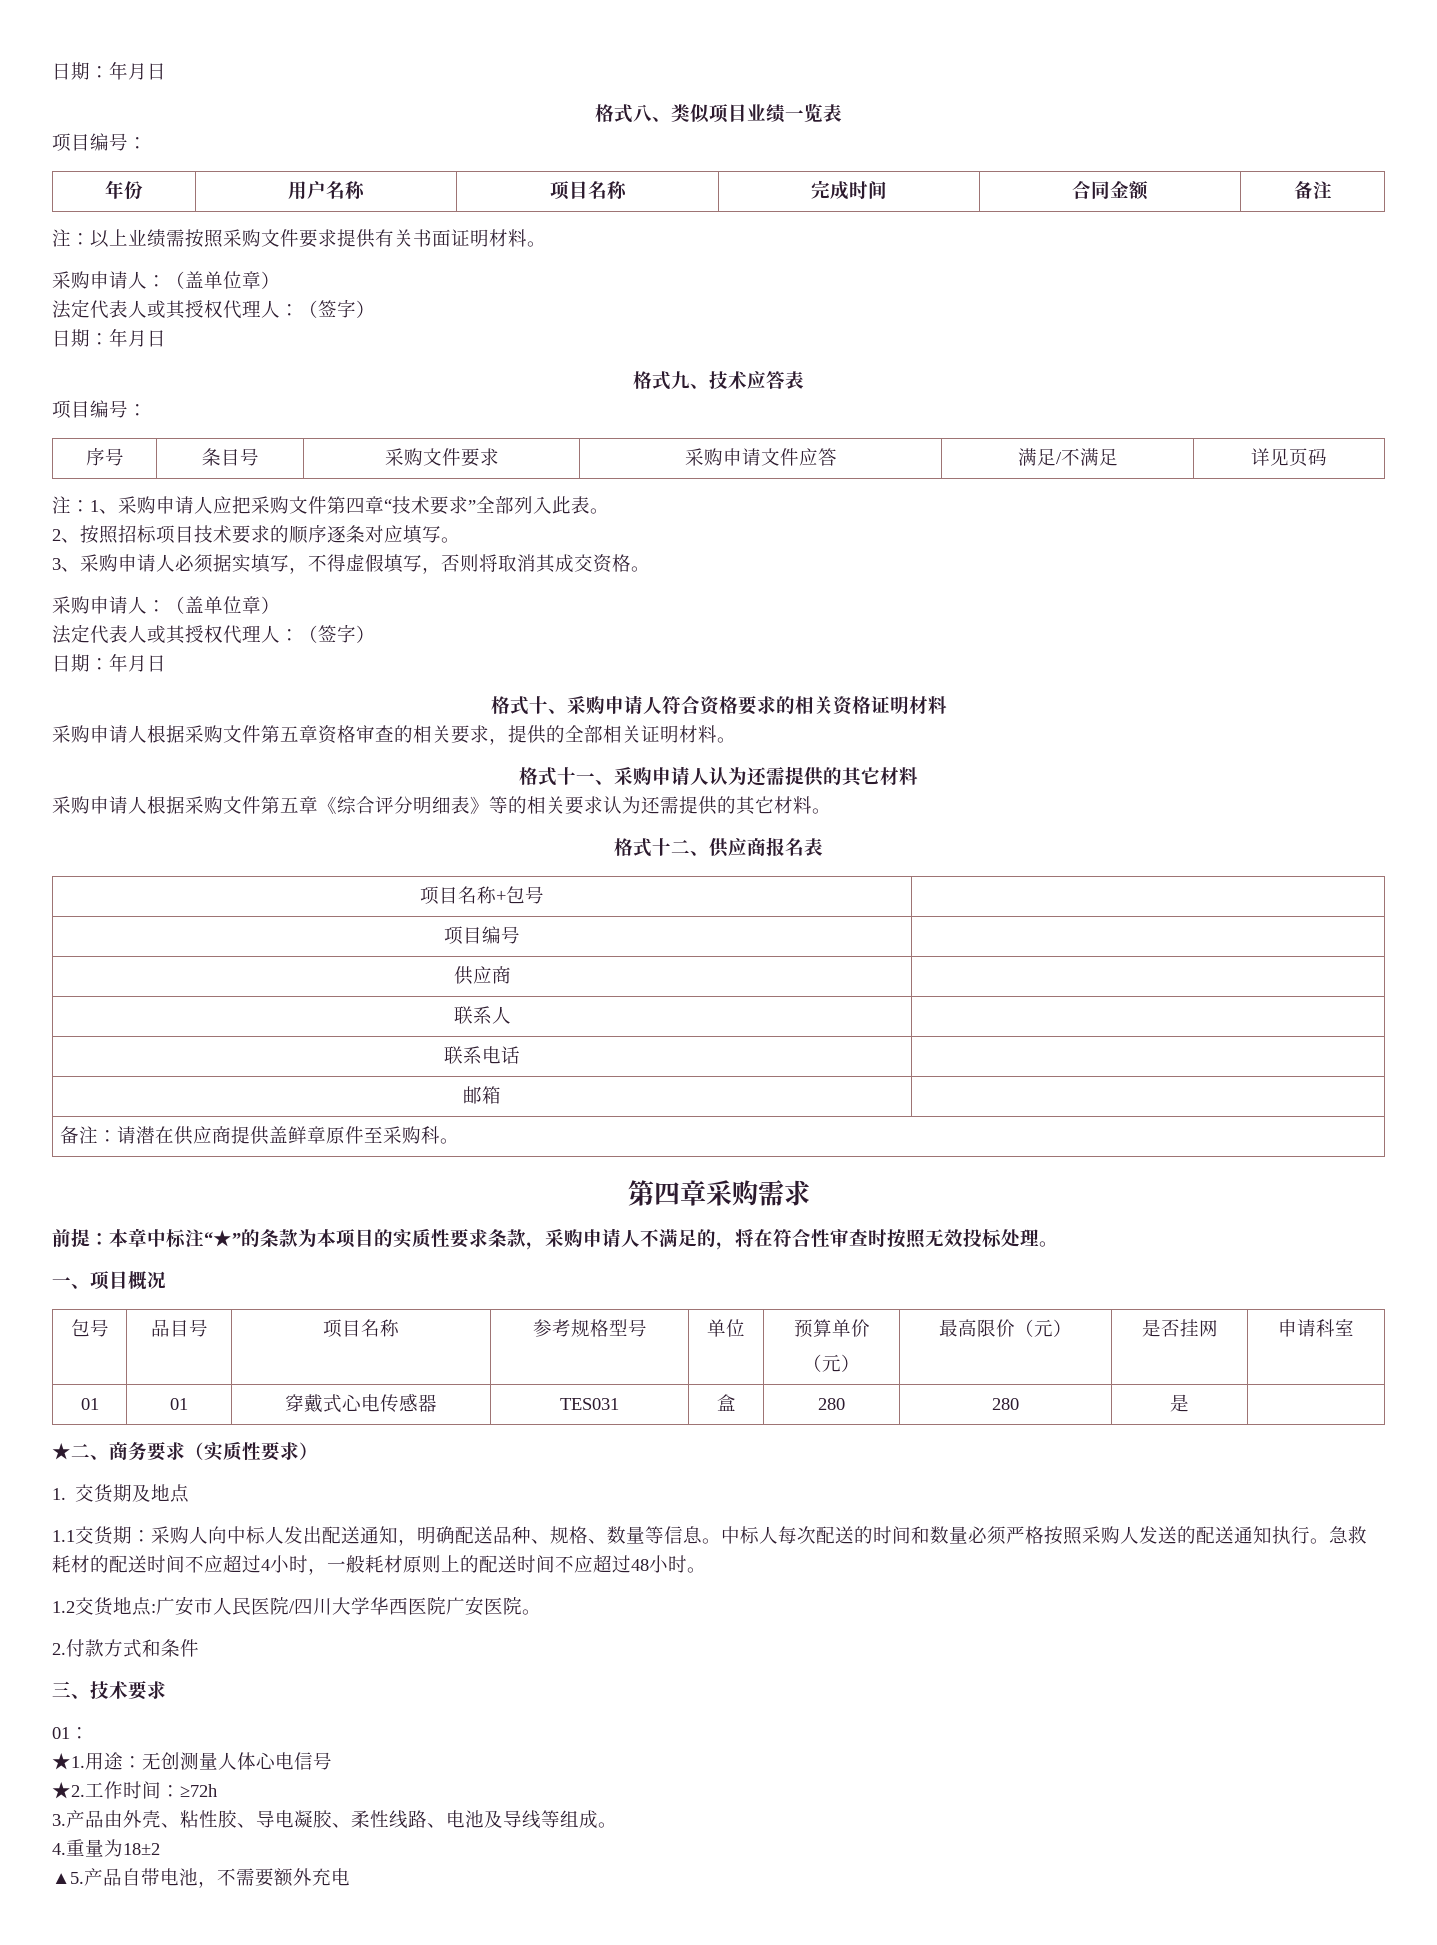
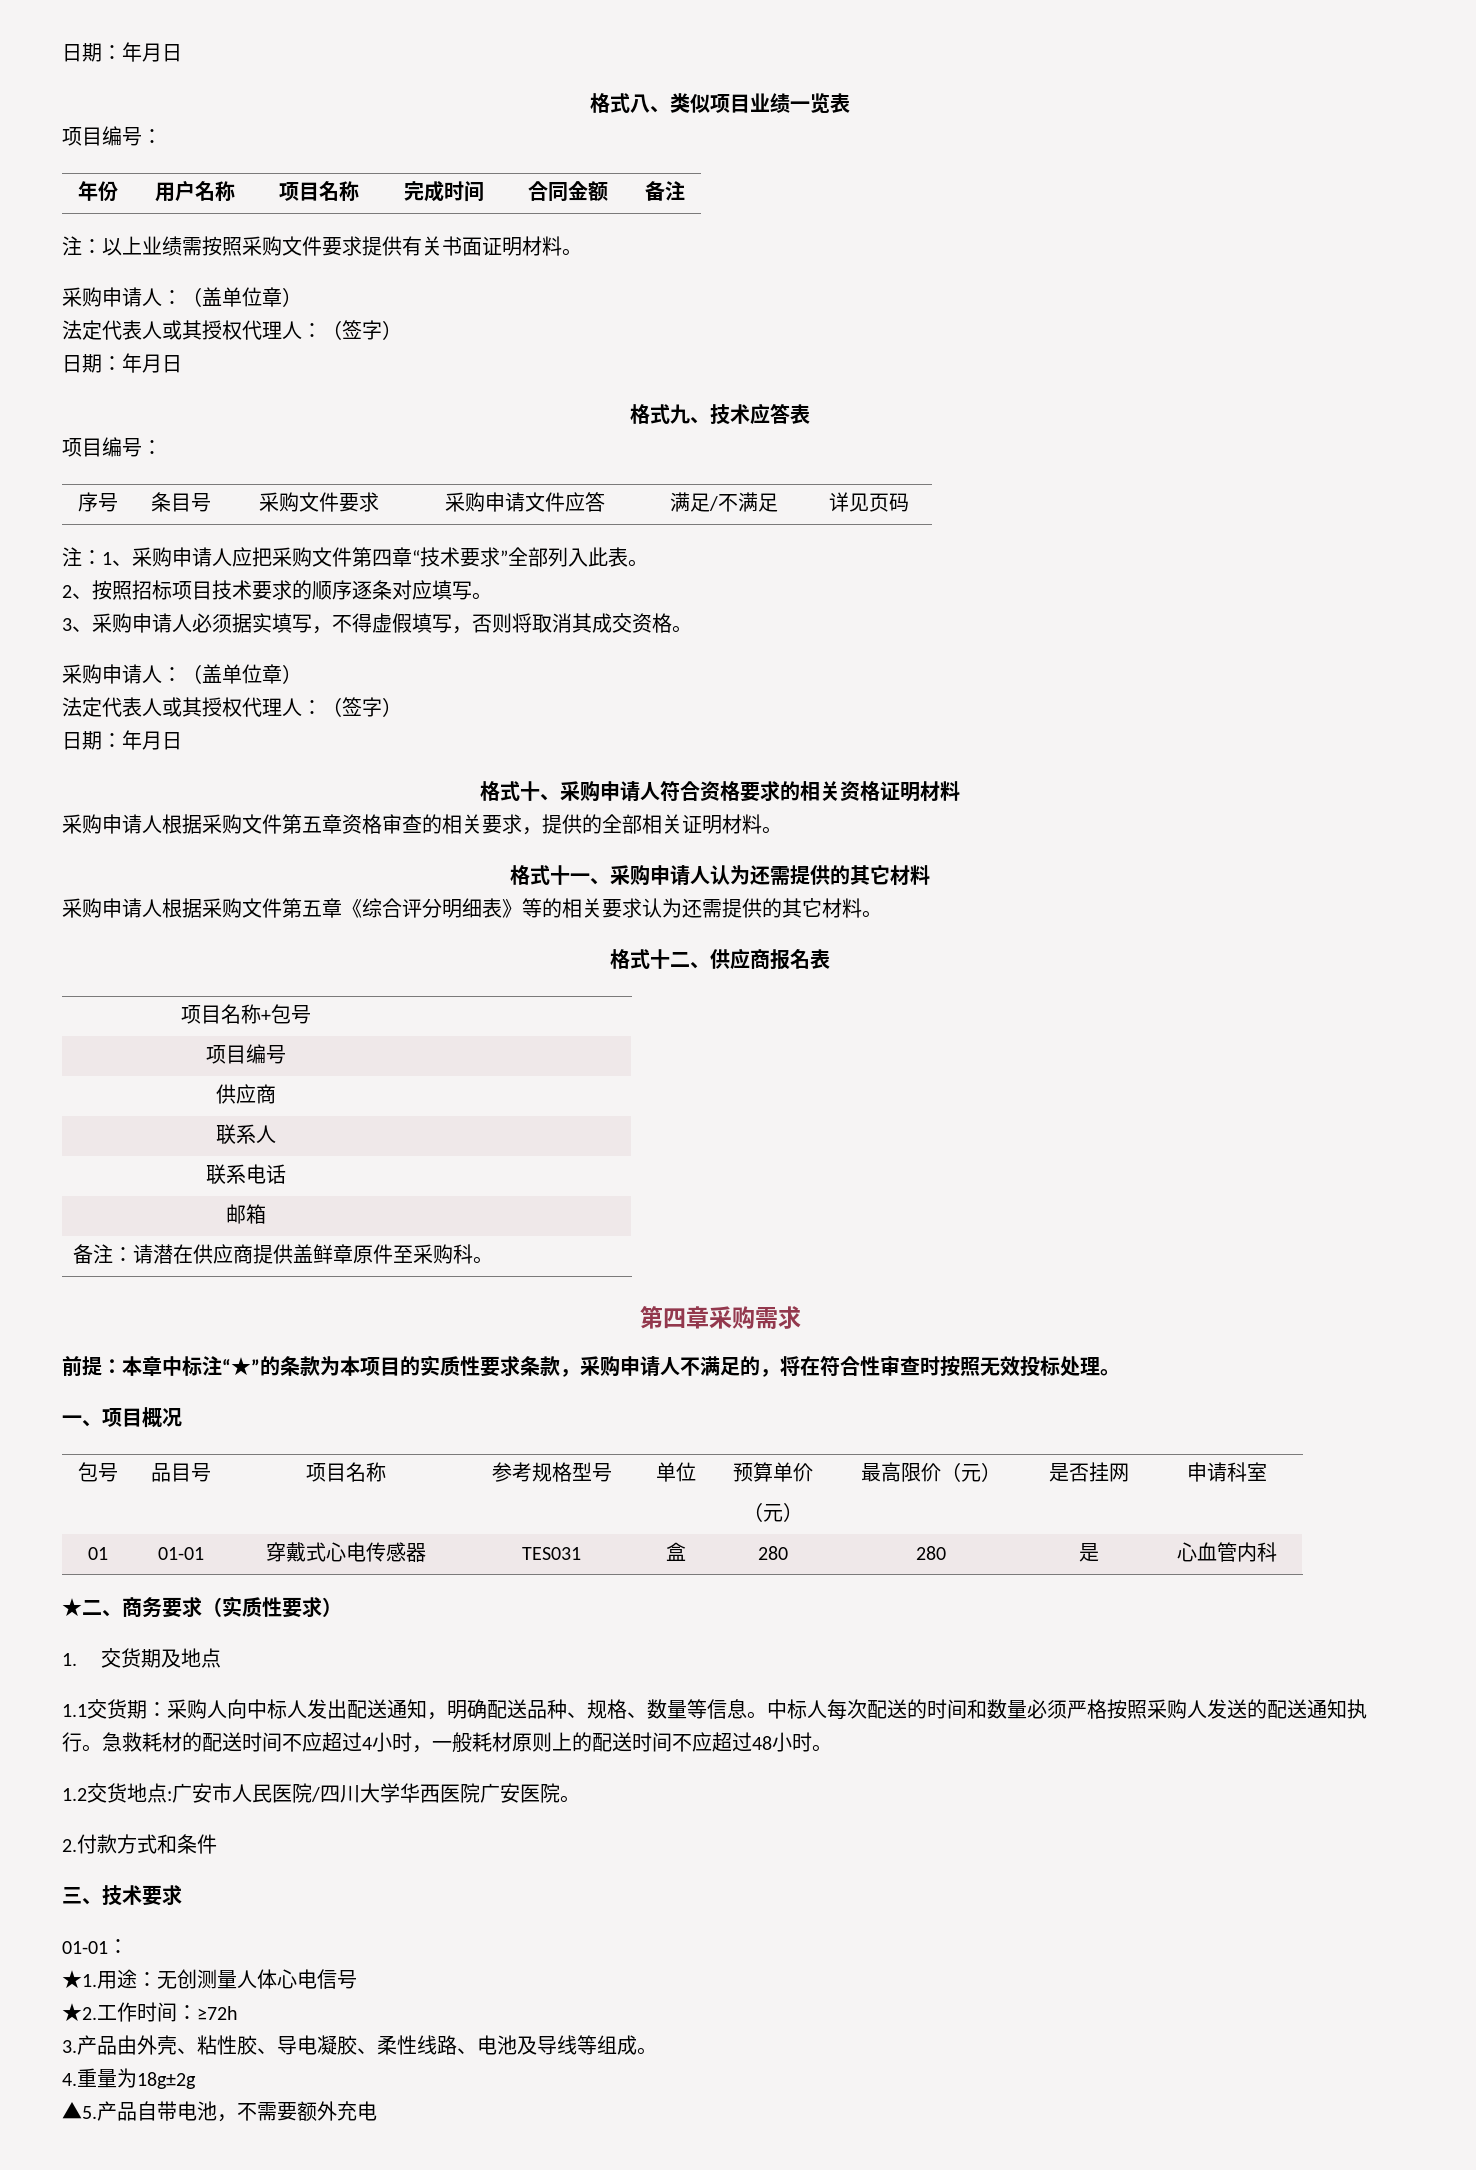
- 01 | 01 | 穿戴式心电传感器 | TES031 | 盒 | 280 | 280 | 是 |
+ 01 | 01-01 | 穿戴式心电传感器 | TES031 | 盒 | 280 | 280 | 是 | 心血管内科
- 01：
+ 01-01：
- 4.重量为18±2
+ 4.重量为18g±2g

